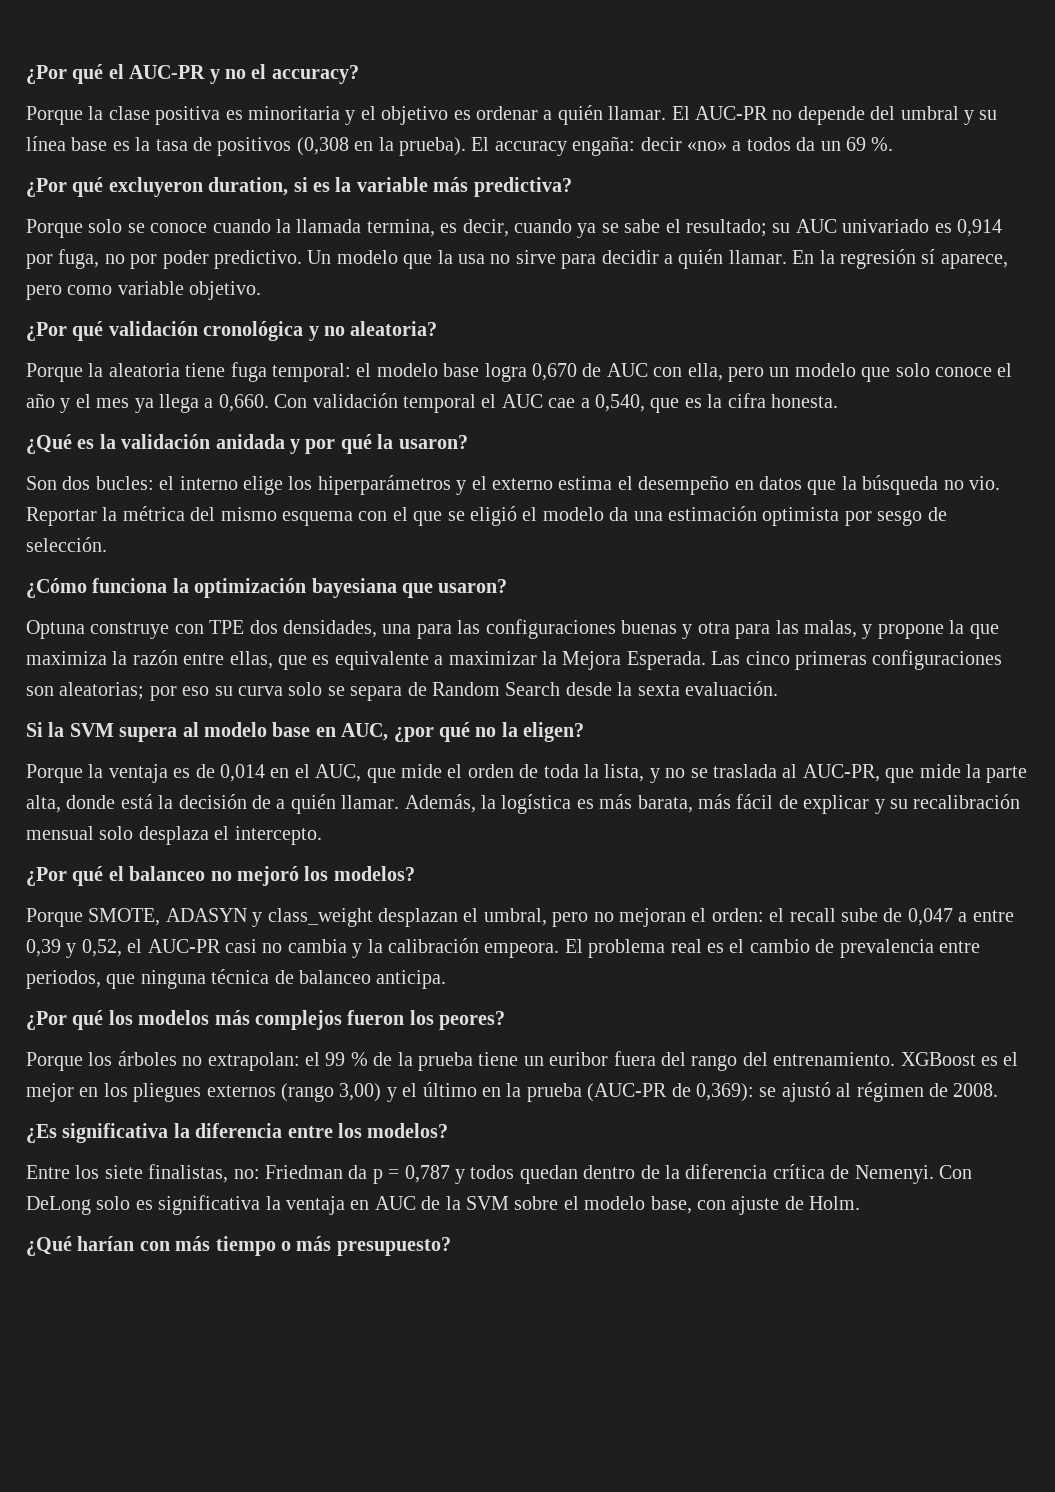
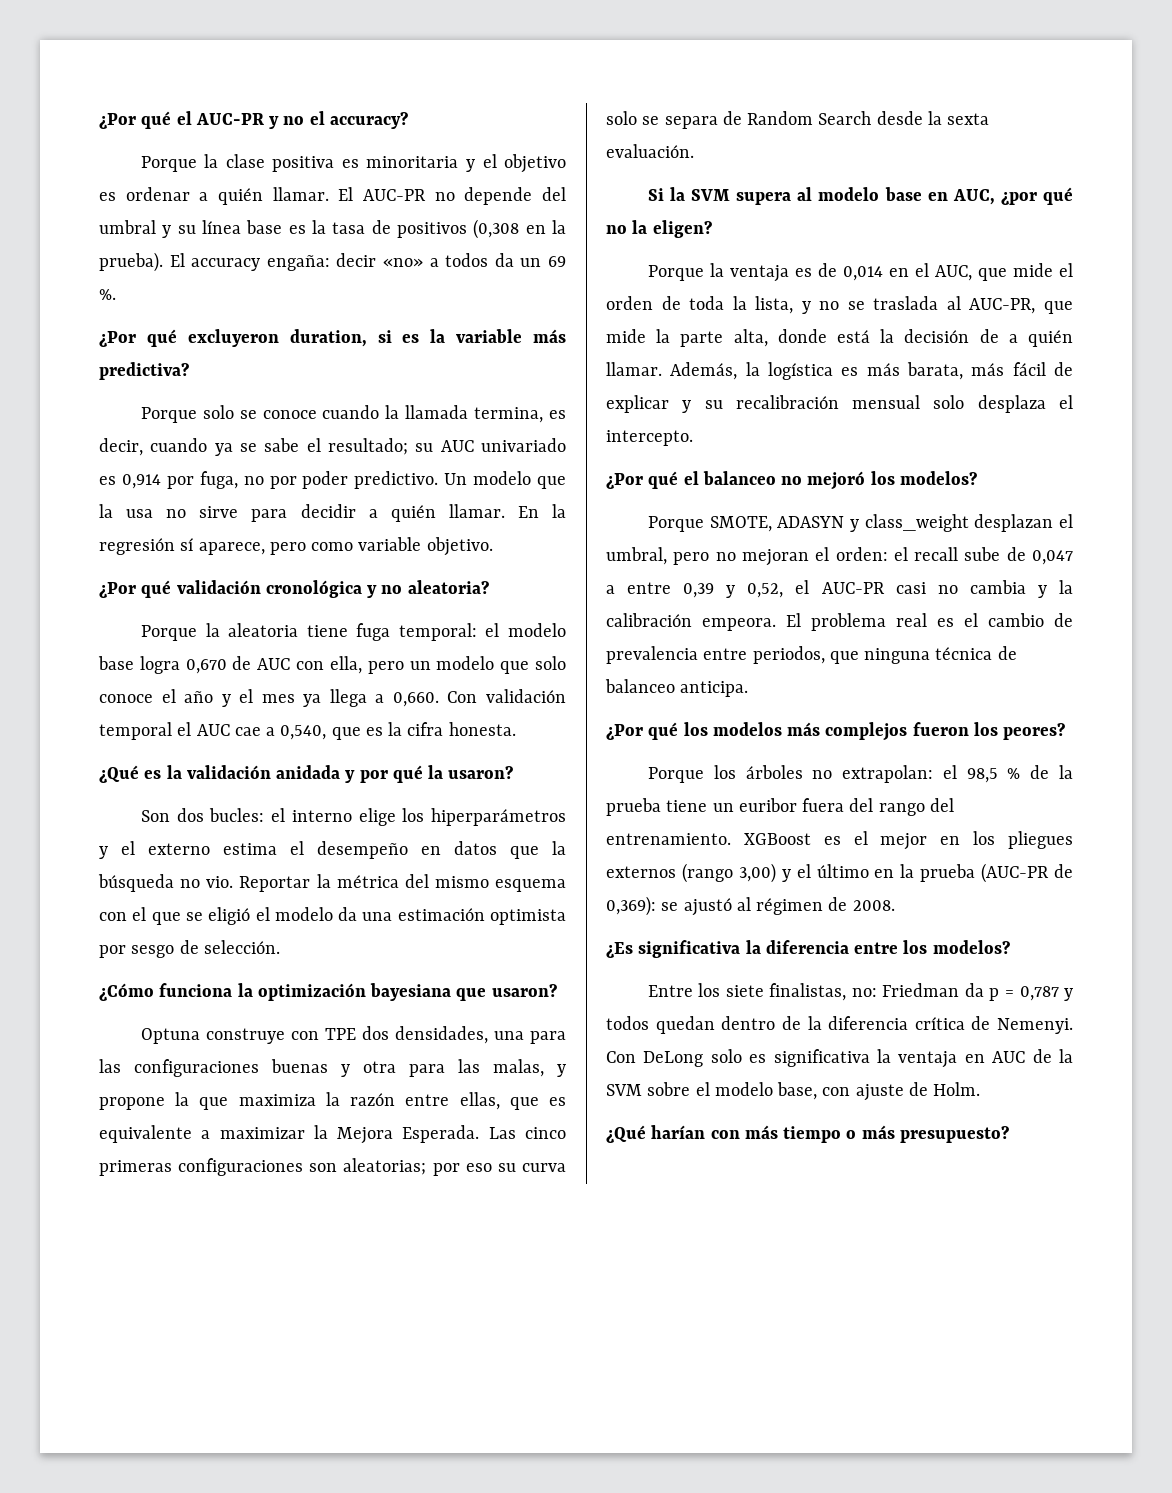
- Porque los árboles no extrapolan: el 99 % de la prueba tiene un euribor fuera del rango del entrenamiento.
+ Porque los árboles no extrapolan: el 98,5 % de la prueba tiene un euribor fuera del rango del entrenamiento.

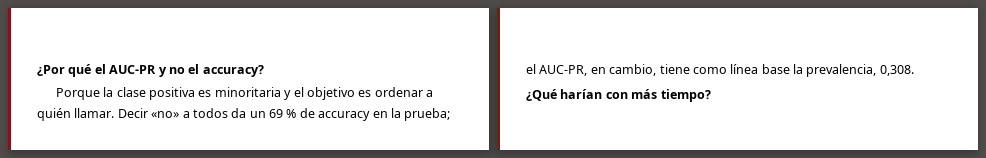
- El AUC-PR no depende del umbral y su línea base es la tasa de positivos (0,308 en la prueba). El accuracy engaña: decir «no» a todos da un 69 %.
- ¿Por qué excluyeron duration, si es la variable más predictiva?
- Porque solo se conoce cuando la llamada termina, es decir, cuando ya se sabe el resultado; su AUC univariado es 0,914 por fuga, no por poder predictivo. Un modelo que la usa no sirve para decidir a quién llamar. En la regresión sí aparece, pero como variable objetivo.
- ¿Por qué validación cronológica y no aleatoria?
- Porque la aleatoria tiene fuga temporal: el modelo base logra 0,670 de AUC con ella, pero un modelo que solo conoce el año y el mes ya llega a 0,660. Con validación temporal el AUC cae a 0,540, que es la cifra honesta.
- ¿Qué es la validación anidada y por qué la usaron?
- Son dos bucles: el interno elige los hiperparámetros y el externo estima el desempeño en datos que la búsqueda no vio. Reportar la métrica del mismo esquema con el que se eligió el modelo da una estimación optimista por sesgo de selección.
- ¿Cómo funciona la optimización bayesiana que usaron?
- Optuna construye con TPE dos densidades, una para las configuraciones buenas y otra para las malas, y propone la que maximiza la razón entre ellas, que es equivalente a maximizar la Mejora Esperada. Las cinco primeras configuraciones son aleatorias; por eso su curva solo se separa de Random Search desde la sexta evaluación.
- Si la SVM supera al modelo base en AUC, ¿por qué no la eligen?
- Porque la ventaja es de 0,014 en el AUC, que mide el orden de toda la lista, y no se traslada al AUC-PR, que mide la parte alta, donde está la decisión de a quién llamar. Además, la logística es más barata, más fácil de explicar y su recalibración mensual solo desplaza el intercepto.
- ¿Por qué el balanceo no mejoró los modelos?
- Porque SMOTE, ADASYN y class_weight desplazan el umbral, pero no mejoran el orden: el recall sube de 0,047 a entre 0,39 y 0,52, el AUC-PR casi no cambia y la calibración empeora. El problema real es el cambio de prevalencia entre periodos, que ninguna técnica de balanceo anticipa.
- ¿Por qué los modelos más complejos fueron los peores?
- Porque los árboles no extrapolan: el 98,5 % de la prueba tiene un euribor fuera del rango del entrenamiento. XGBoost es el mejor en los pliegues externos (rango 3,00) y el último en la prueba (AUC-PR de 0,369): se ajustó al régimen de 2008.
- ¿Es significativa la diferencia entre los modelos?
- Entre los siete finalistas, no: Friedman da p = 0,787 y todos quedan dentro de la diferencia crítica de Nemenyi. Con DeLong solo es significativa la ventaja en AUC de la SVM sobre el modelo base, con ajuste de Holm.
+ Decir «no» a todos da un 69 % de accuracy en la prueba; el AUC-PR, en cambio, tiene como línea base la prevalencia, 0,308.
- ¿Qué harían con más tiempo o más presupuesto?
+ ¿Qué harían con más tiempo?

